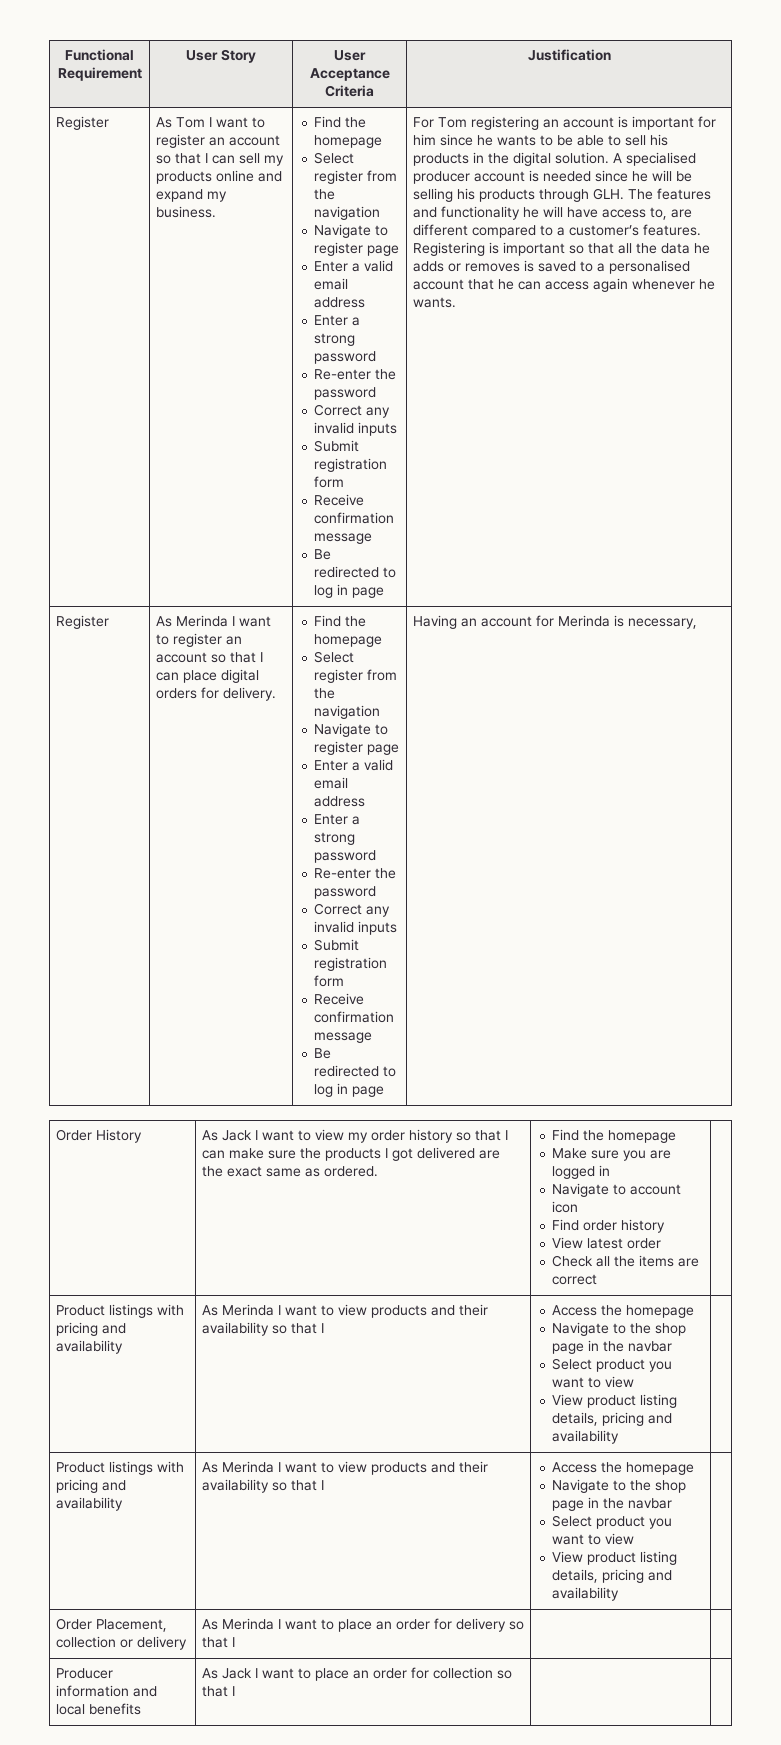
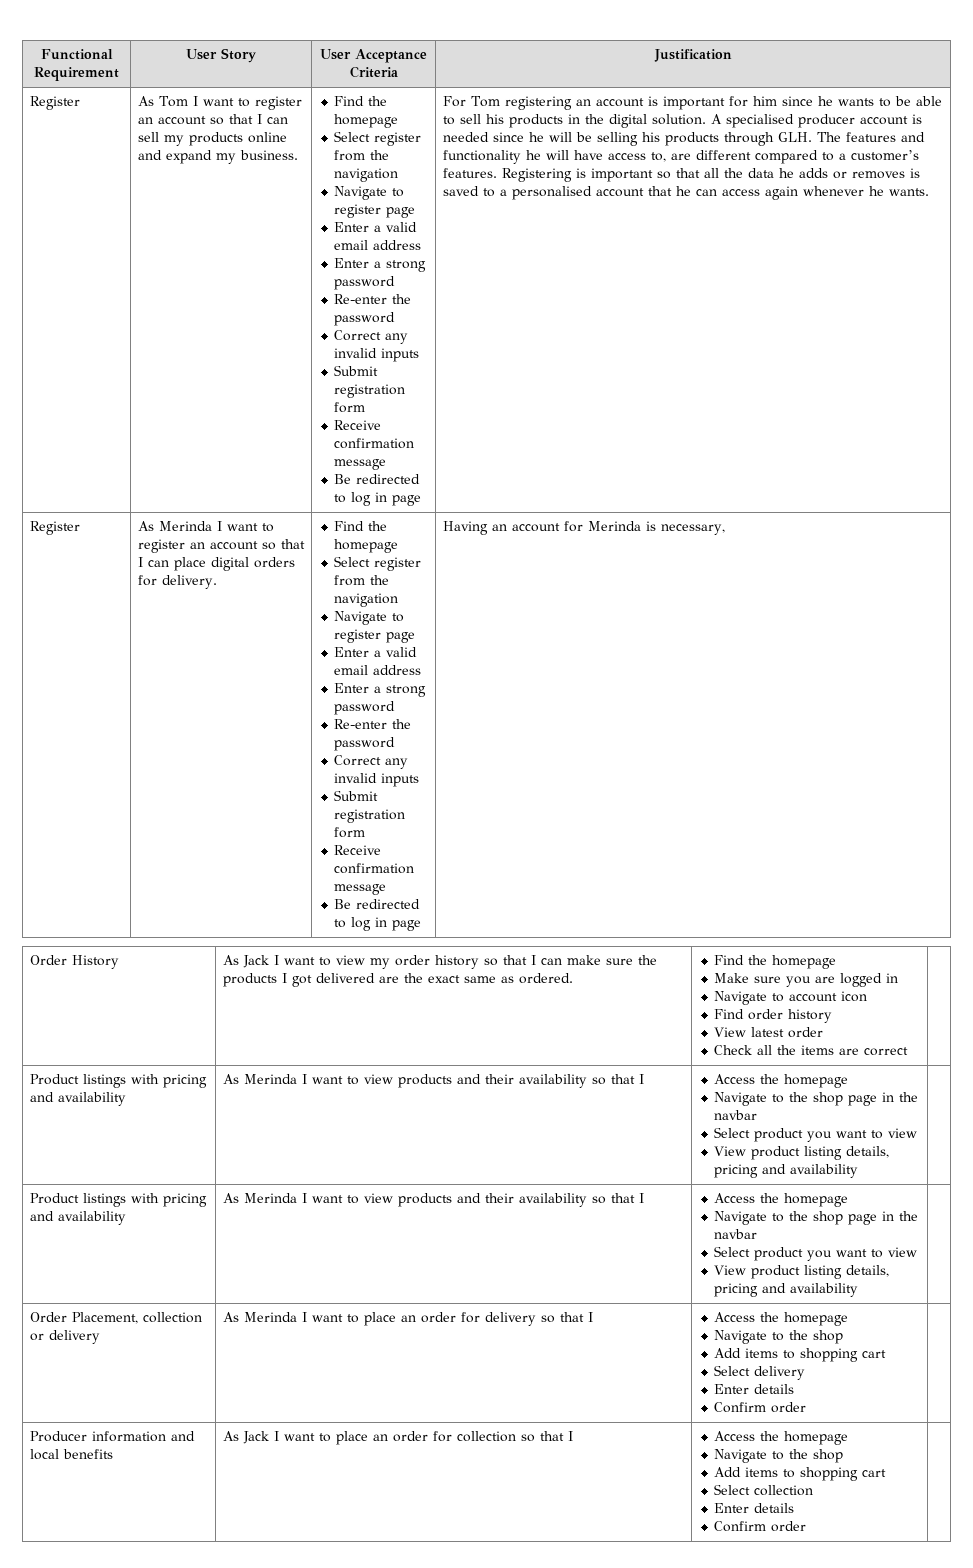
- Order Placement, collection or delivery | As Merinda I want to place an order for delivery so that I | |
+ Order Placement, collection or delivery | As Merinda I want to place an order for delivery so that I | Access the homepage
+ Navigate to the shop
+ Add items to shopping cart
+ Select delivery
+ Enter details
+ Confirm order |
- Producer information and local benefits | As Jack I want to place an order for collection so that I | |
+ Producer information and local benefits | As Jack I want to place an order for collection so that I | Access the homepage
+ Navigate to the shop
+ Add items to shopping cart
+ Select collection
+ Enter details
+ Confirm order |

